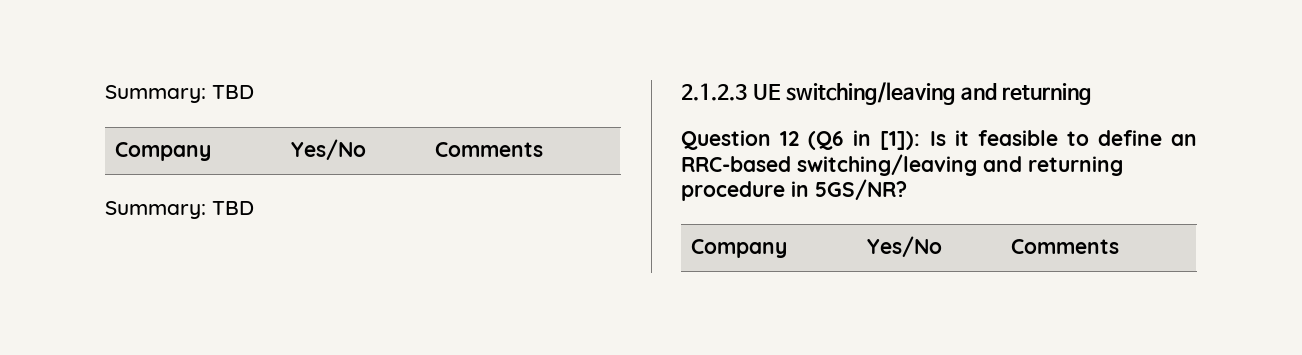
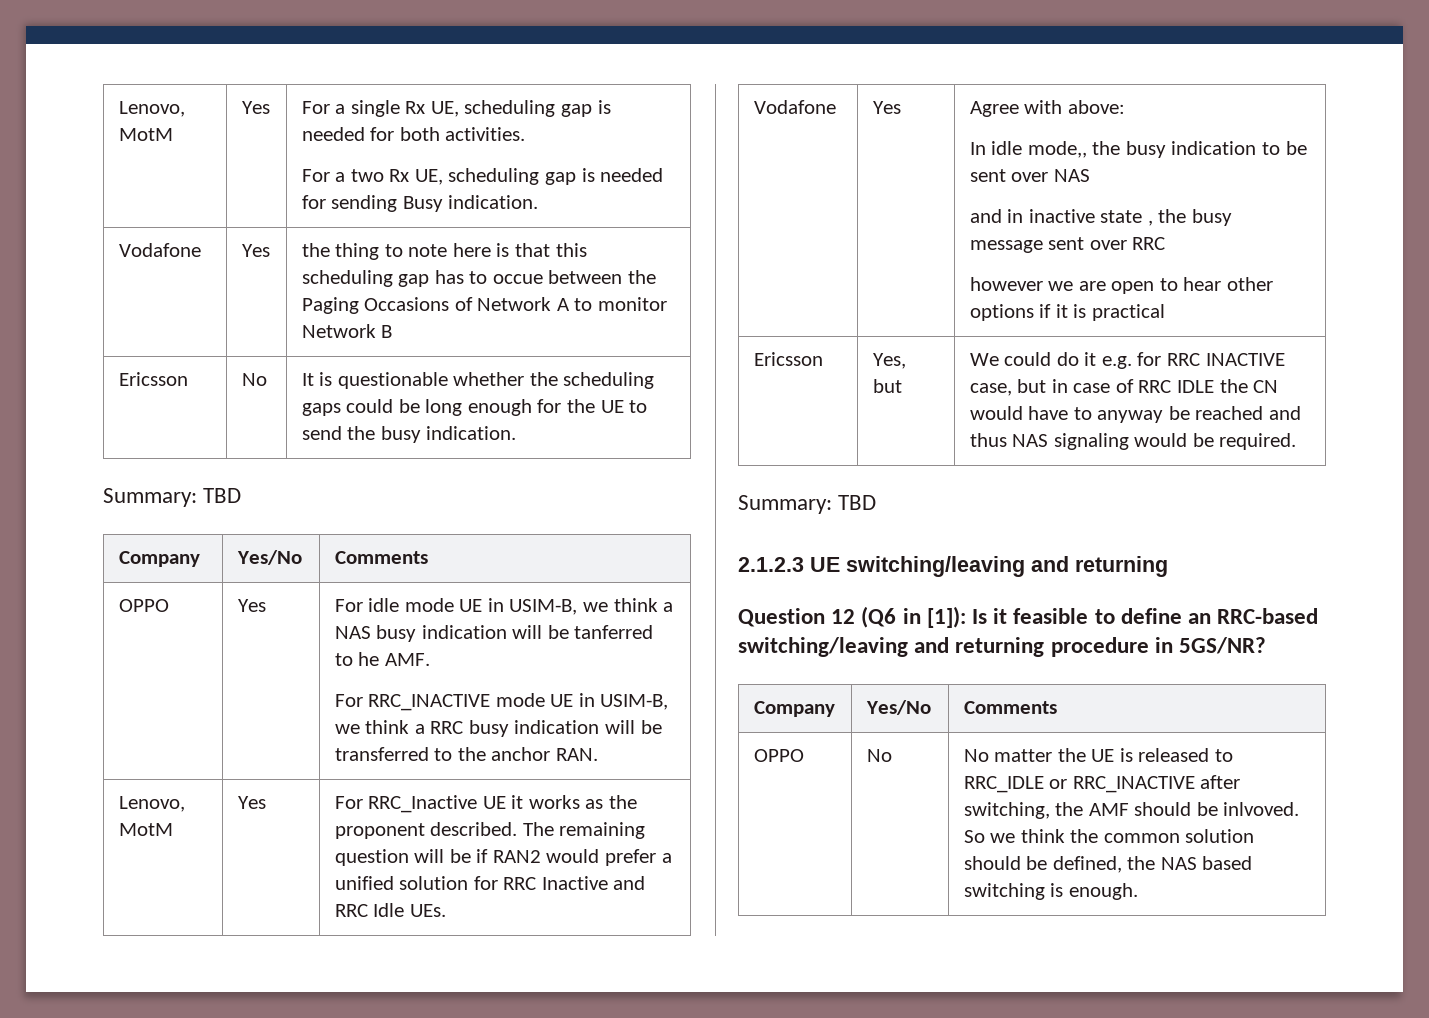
+ Lenovo, MotM | Yes | For a single Rx UE, scheduling gap is needed for both activities.
+ For a two Rx UE, scheduling gap is needed for sending Busy indication.
+ Vodafone | Yes | the thing to note here is that this scheduling gap has to occue between the Paging Occasions of Network A to monitor Network B
+ Ericsson | No | It is questionable whether the scheduling gaps could be long enough for the UE to send the busy indication.
+ OPPO | Yes | For idle mode UE in USIM-B, we think a NAS busy indication will be tanferred to he AMF.
+ For RRC_INACTIVE mode UE in USIM-B, we think a RRC busy indication will be transferred to the anchor RAN.
+ Lenovo, MotM | Yes | For RRC_Inactive UE it works as the proponent described. The remaining question will be if RAN2 would prefer a unified solution for RRC Inactive and RRC Idle UEs.
+ Vodafone | Yes | Agree with above:
+ In idle mode,, the busy indication to be sent over NAS
+ and in inactive state , the busy message sent over RRC
+ however we are open to hear other options if it is practical
+ Ericsson | Yes, but | We could do it e.g. for RRC INACTIVE case, but in case of RRC IDLE the CN would have to anyway be reached and thus NAS signaling would be required.
+ OPPO | No | No matter the UE is released to RRC_IDLE or RRC_INACTIVE after switching, the AMF should be inlvoved. So we think the common solution should be defined, the NAS based switching is enough.

